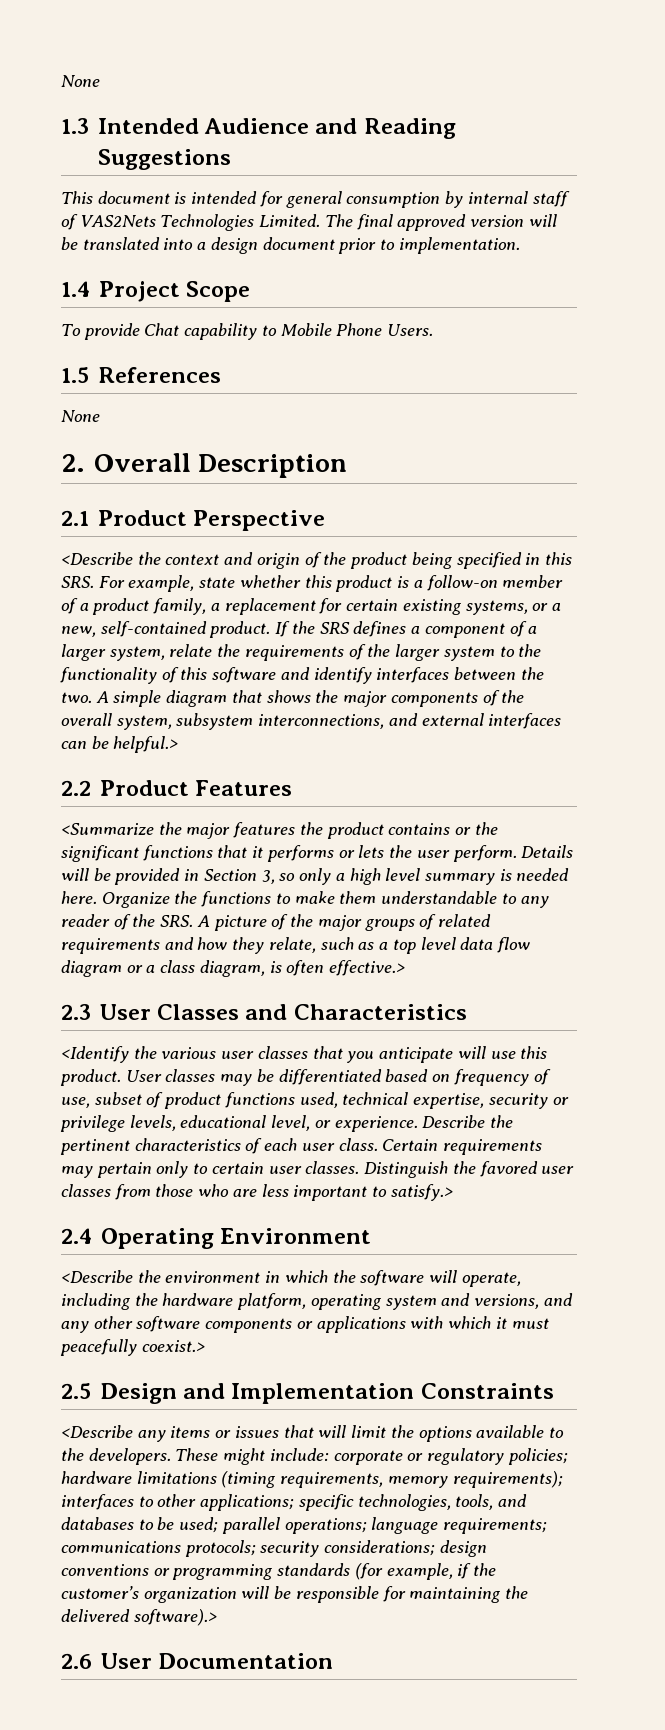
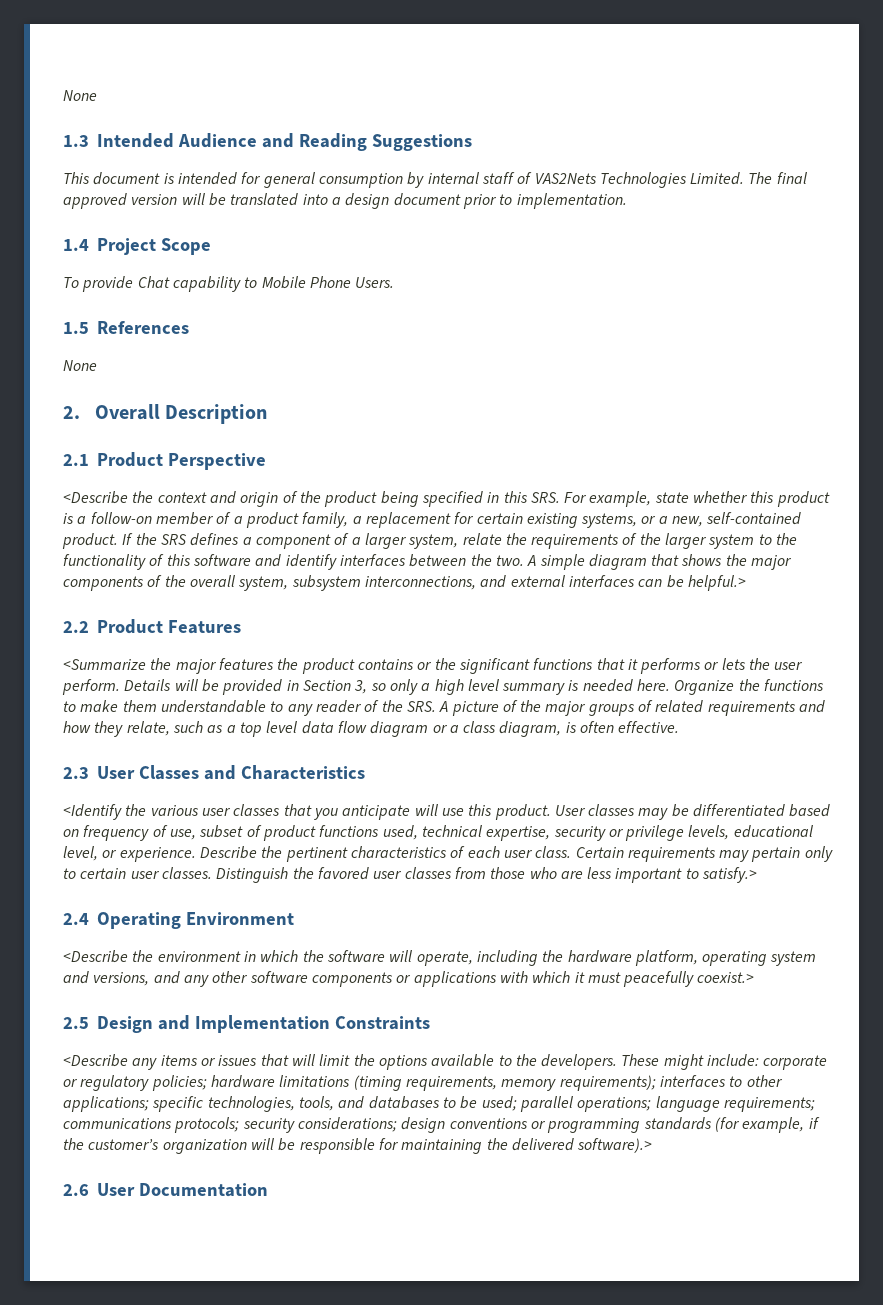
- Organize the functions to make them understandable to any reader of the SRS. A picture of the major groups of related requirements and how they relate, such as a top level data flow diagram or a class diagram, is often effective.>
+ Organize the functions to make them understandable to any reader of the SRS. A picture of the major groups of related requirements and how they relate, such as a top level data flow diagram or a class diagram, is often effective.

